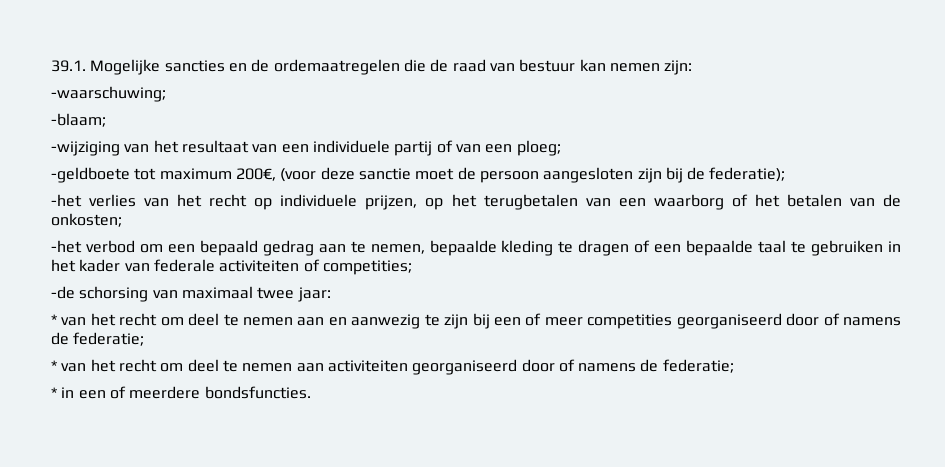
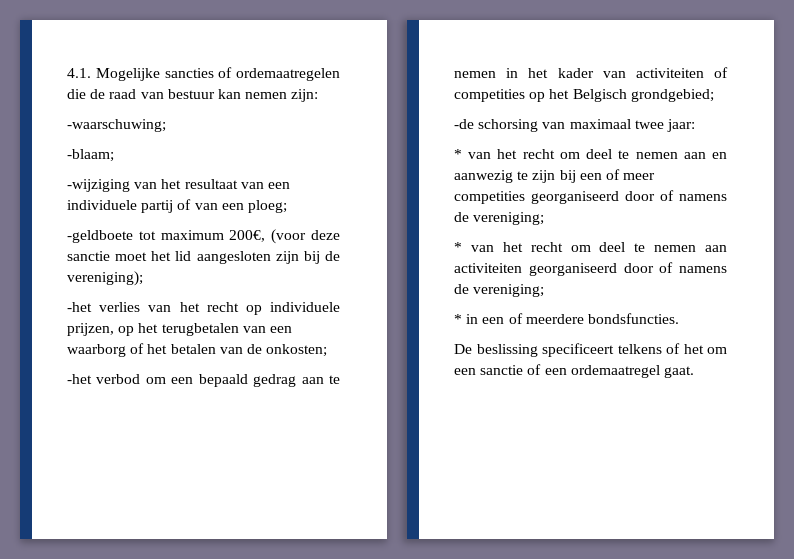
- 39.1. Mogelijke sancties en de ordemaatregelen die de raad van bestuur kan nemen zijn:
+ 4.1. Mogelijke sancties of ordemaatregelen die de raad van bestuur kan nemen zijn:
- -geldboete tot maximum 200€, (voor deze sanctie moet de persoon aangesloten zijn bij de federatie);
+ -geldboete tot maximum 200€, (voor deze sanctie moet het lid aangesloten zijn bij de vereniging);
- -het verbod om een bepaald gedrag aan te nemen, bepaalde kleding te dragen of een bepaalde taal te gebruiken in het kader van federale activiteiten of competities;
+ -het verbod om een bepaald gedrag aan te nemen in het kader van activiteiten of competities op het Belgisch grondgebied;
- * van het recht om deel te nemen aan en aanwezig te zijn bij een of meer competities georganiseerd door of namens de federatie;
+ * van het recht om deel te nemen aan en aanwezig te zijn bij een of meer competities georganiseerd door of namens de vereniging;
- * van het recht om deel te nemen aan activiteiten georganiseerd door of namens de federatie;
+ * van het recht om deel te nemen aan activiteiten georganiseerd door of namens de vereniging;
+ De beslissing specificeert telkens of het om een sanctie of een ordemaatregel gaat.

